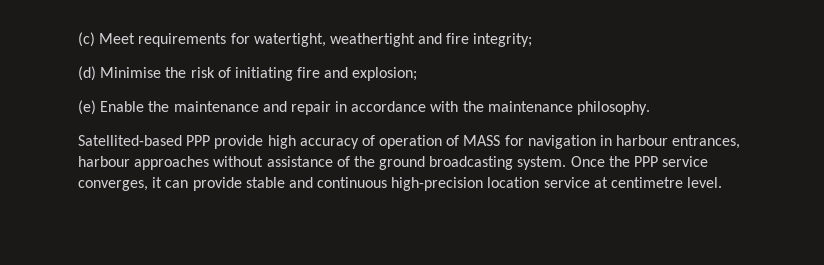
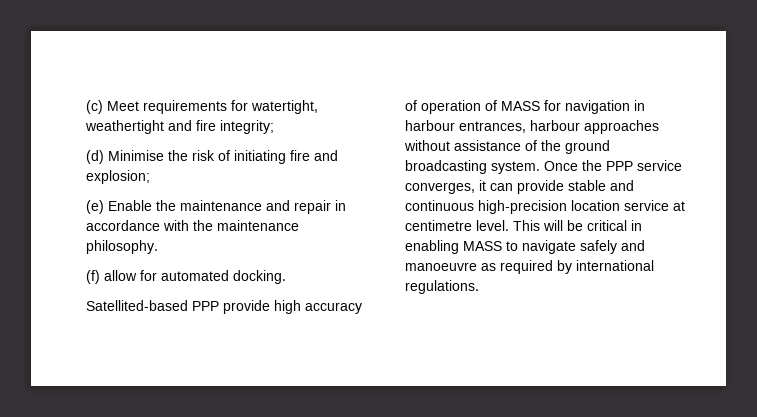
+ (f) allow for automated docking.
+ This will be critical in enabling MASS to navigate safely and manoeuvre as required by international regulations.

